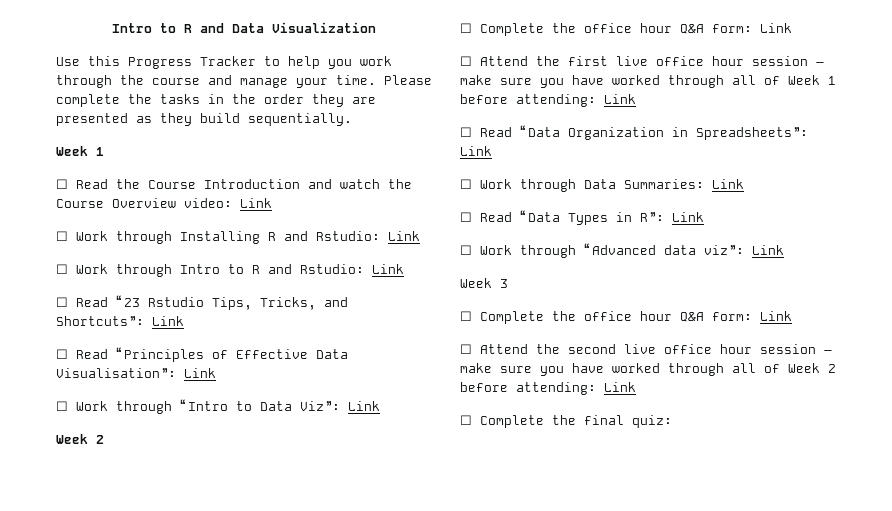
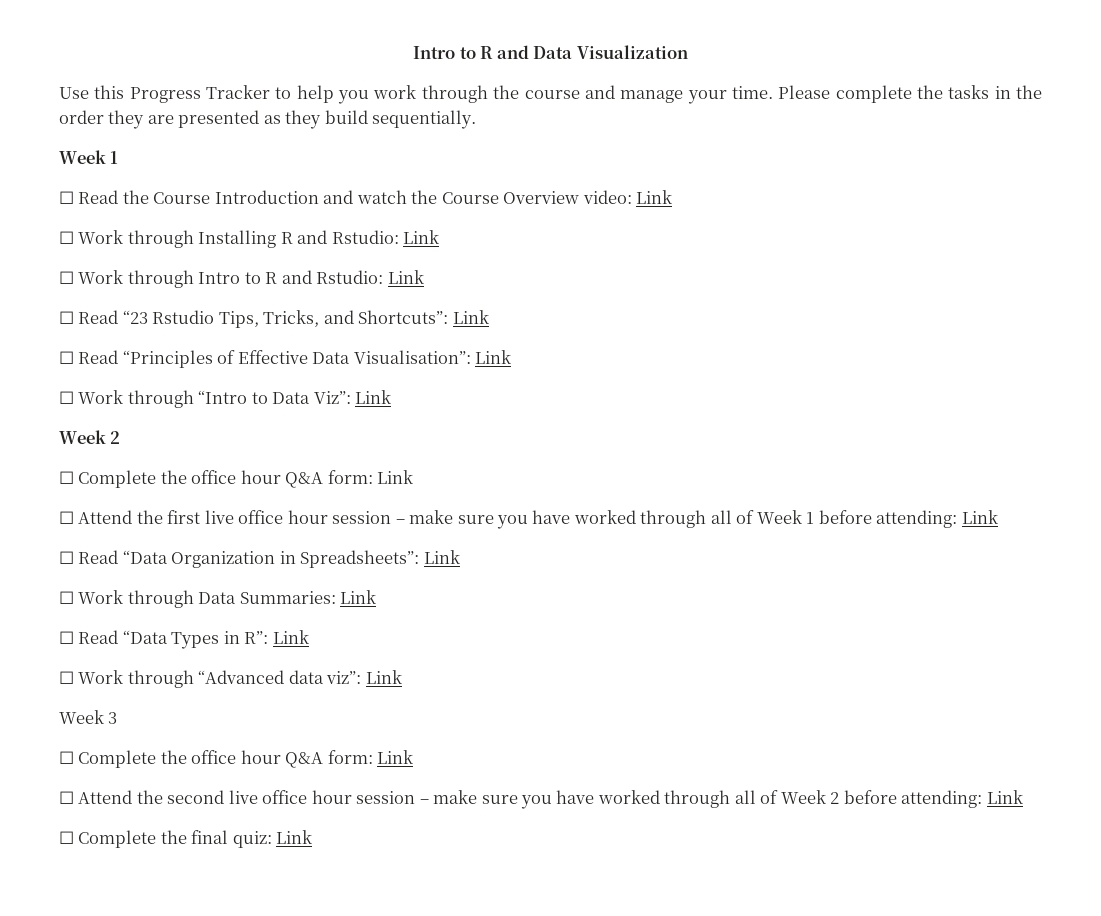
- ☐ Complete the final quiz:
+ ☐ Complete the final quiz: Link

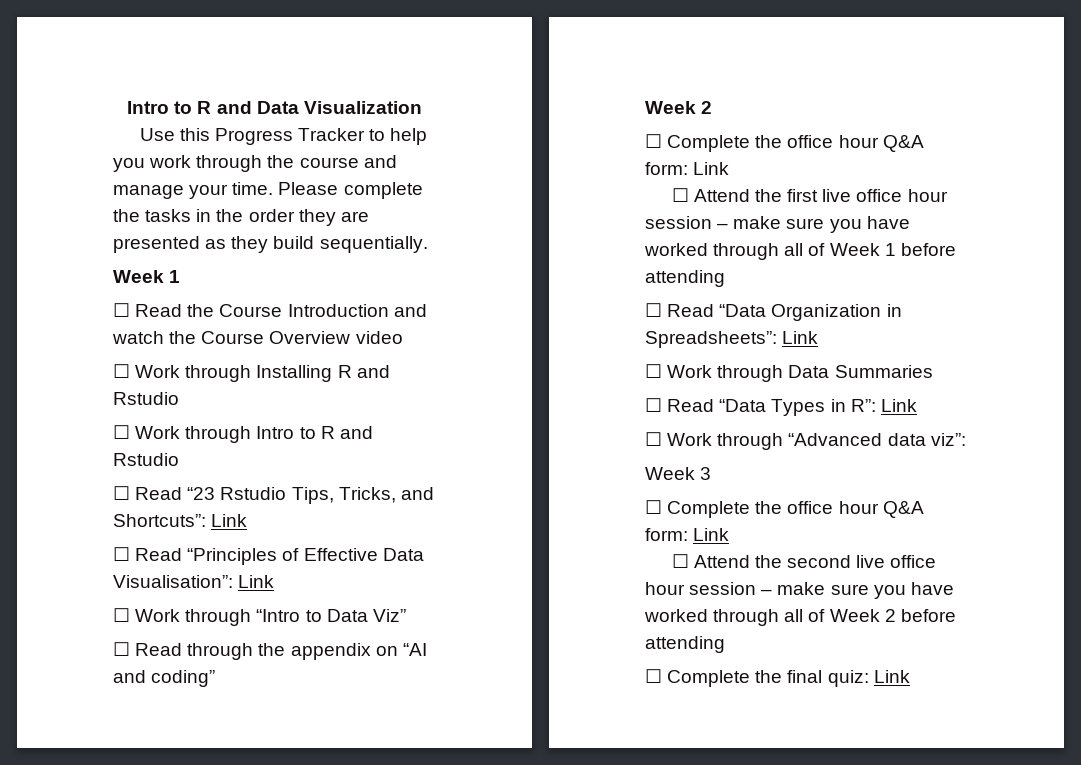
- ☐ Read the Course Introduction and watch the Course Overview video: Link
+ ☐ Read the Course Introduction and watch the Course Overview video
- ☐ Work through Installing R and Rstudio: Link
+ ☐ Work through Installing R and Rstudio
- ☐ Work through Intro to R and Rstudio: Link
+ ☐ Work through Intro to R and Rstudio
- ☐ Work through “Intro to Data Viz”: Link
+ ☐ Work through “Intro to Data Viz”
+ ☐ Read through the appendix on “AI and coding”
- ☐ Attend the first live office hour session – make sure you have worked through all of Week 1 before attending: Link
+ ☐ Attend the first live office hour session – make sure you have worked through all of Week 1 before attending
- ☐ Work through Data Summaries: Link
+ ☐ Work through Data Summaries
- ☐ Work through “Advanced data viz”: Link
+ ☐ Work through “Advanced data viz”:
- ☐ Attend the second live office hour session – make sure you have worked through all of Week 2 before attending: Link
+ ☐ Attend the second live office hour session – make sure you have worked through all of Week 2 before attending

